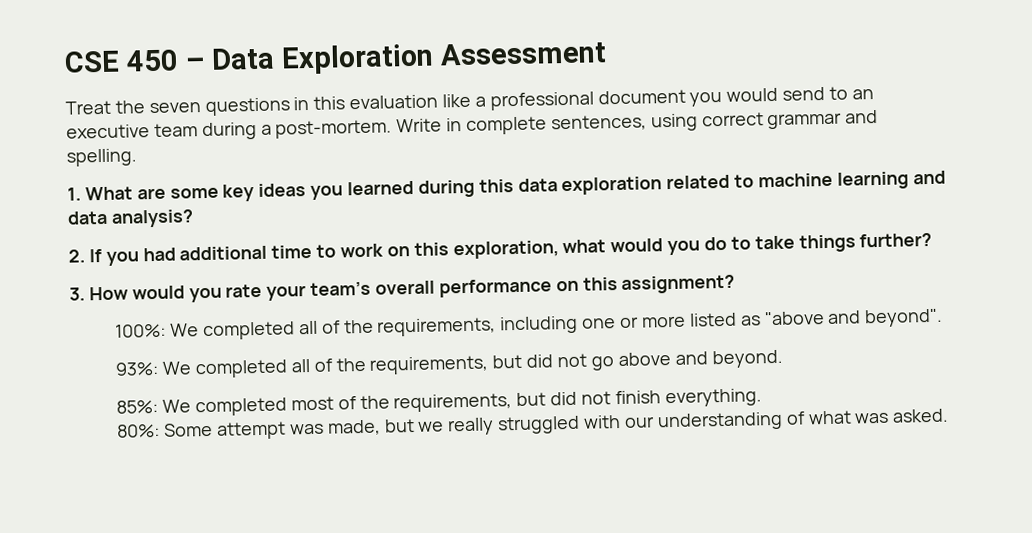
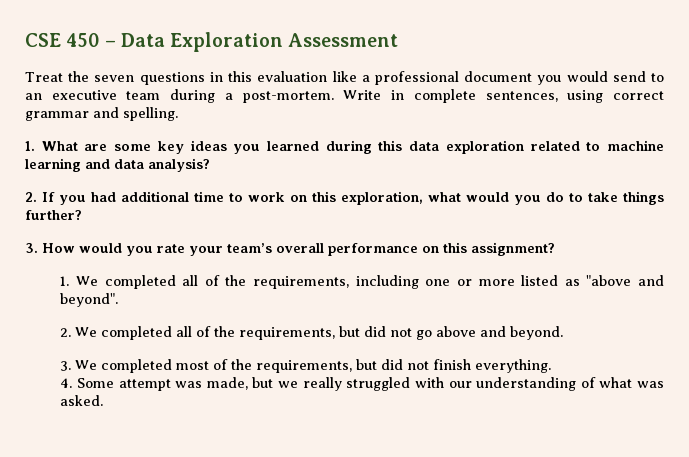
- 100%: We completed all of the requirements, including one or more listed as "above and beyond".
+ 1. We completed all of the requirements, including one or more listed as "above and beyond".
- 93%: We completed all of the requirements, but did not go above and beyond.
+ 2. We completed all of the requirements, but did not go above and beyond.
- 85%: We completed most of the requirements, but did not finish everything.
+ 3. We completed most of the requirements, but did not finish everything.
- 80%: Some attempt was made, but we really struggled with our understanding of what was asked.
+ 4. Some attempt was made, but we really struggled with our understanding of what was asked.

